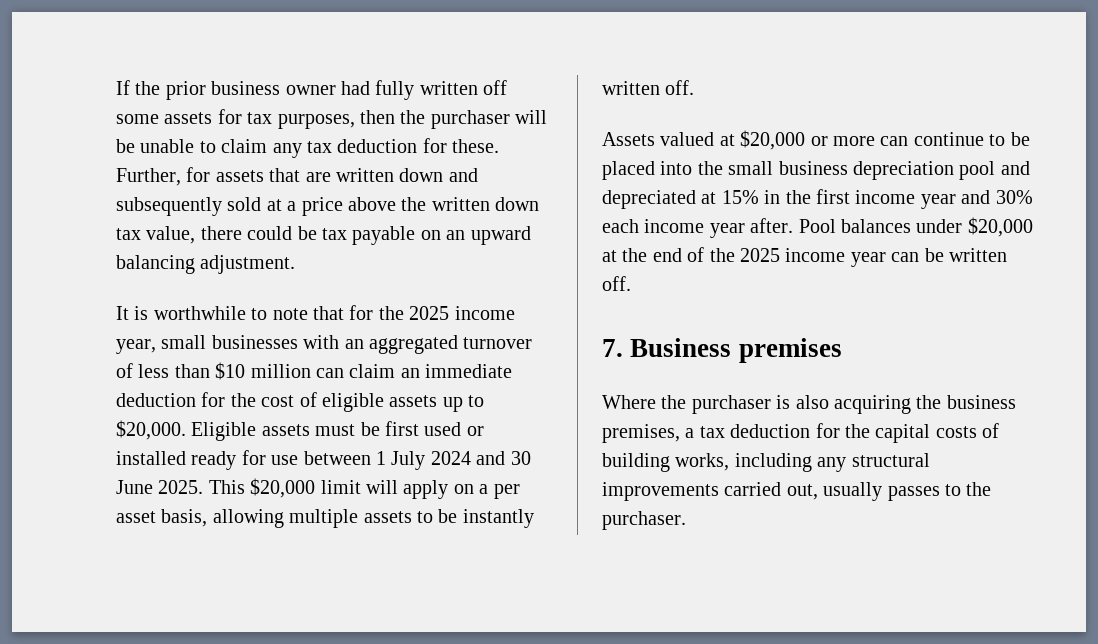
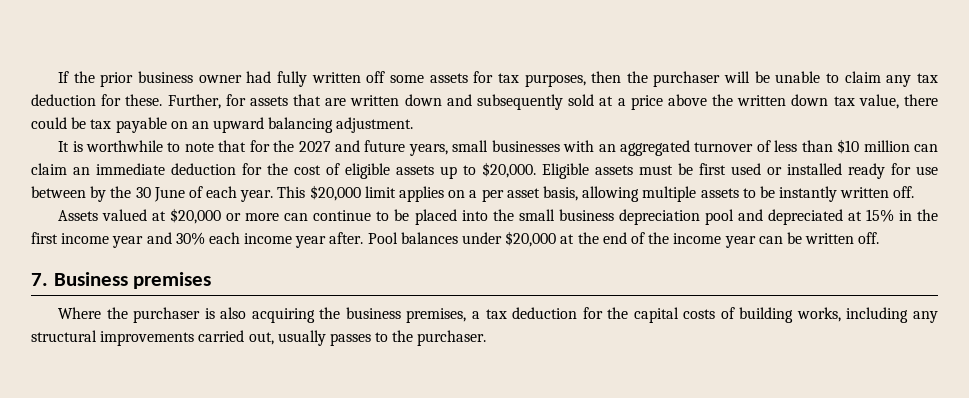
- It is worthwhile to note that for the 2025 income year, small businesses with an aggregated turnover of less than $10 million can claim an immediate deduction for the cost of eligible assets up to $20,000.
+ It is worthwhile to note that for the 2027 and future years, small businesses with an aggregated turnover of less than $10 million can claim an immediate deduction for the cost of eligible assets up to $20,000.
- Eligible assets must be first used or installed ready for use between 1 July 2024 and 30 June 2025.
+ Eligible assets must be first used or installed ready for use between by the 30 June of each year.
- This $20,000 limit will apply on a per asset basis, allowing multiple assets to be instantly written off.
+ This $20,000 limit applies on a per asset basis, allowing multiple assets to be instantly written off.
- Pool balances under $20,000 at the end of the 2025 income year can be written off.
+ Pool balances under $20,000 at the end of the income year can be written off.

